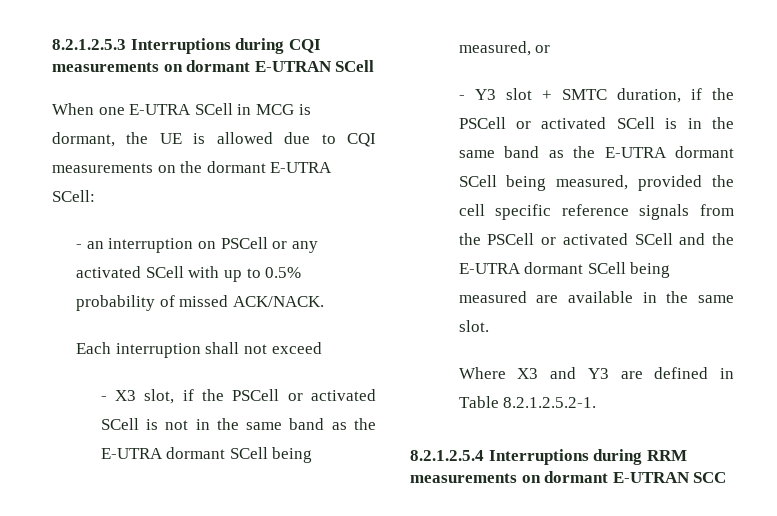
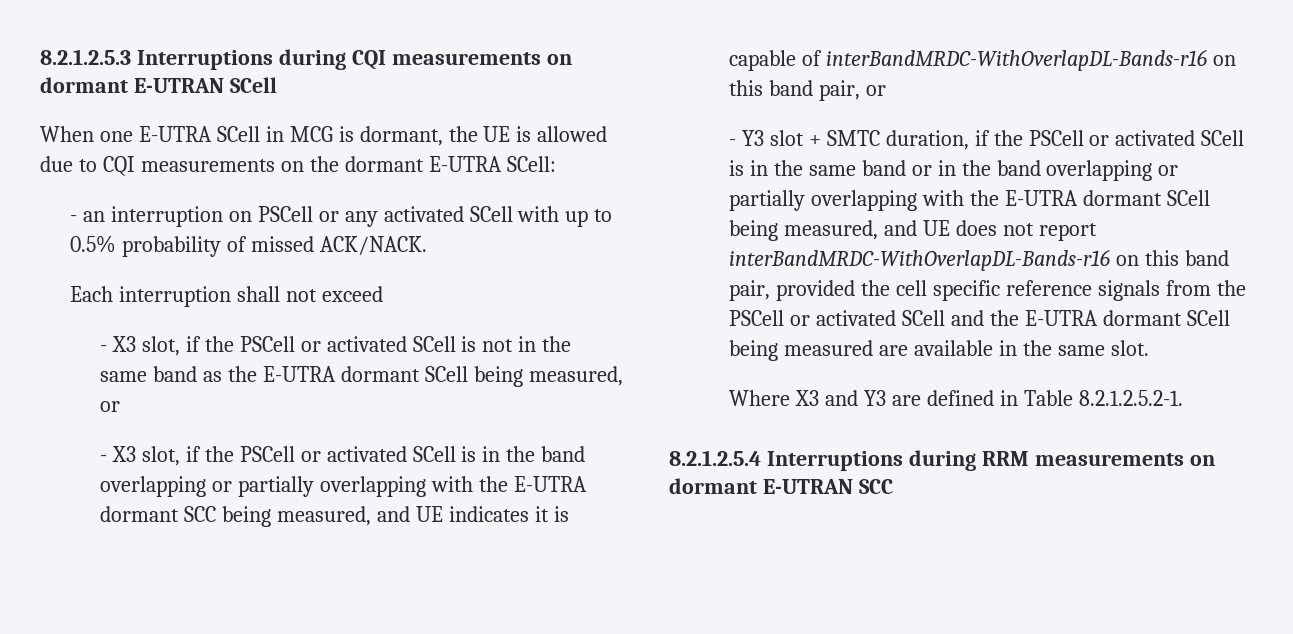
+ - X3 slot, if the PSCell or activated SCell is in the band overlapping or partially overlapping with the E-UTRA dormant SCC being measured, and UE indicates it is capable of interBandMRDC-WithOverlapDL-Bands-r16 on this band pair, or
- - Y3 slot + SMTC duration, if the PSCell or activated SCell is in the same band as the E-UTRA dormant SCell being measured, provided the cell specific reference signals from the PSCell or activated SCell and the E-UTRA dormant SCell being measured are available in the same slot.
+ - Y3 slot + SMTC duration, if the PSCell or activated SCell is in the same band or in the band overlapping or partially overlapping with the E-UTRA dormant SCell being measured, and UE does not report interBandMRDC-WithOverlapDL-Bands-r16 on this band pair, provided the cell specific reference signals from the PSCell or activated SCell and the E-UTRA dormant SCell being measured are available in the same slot.

